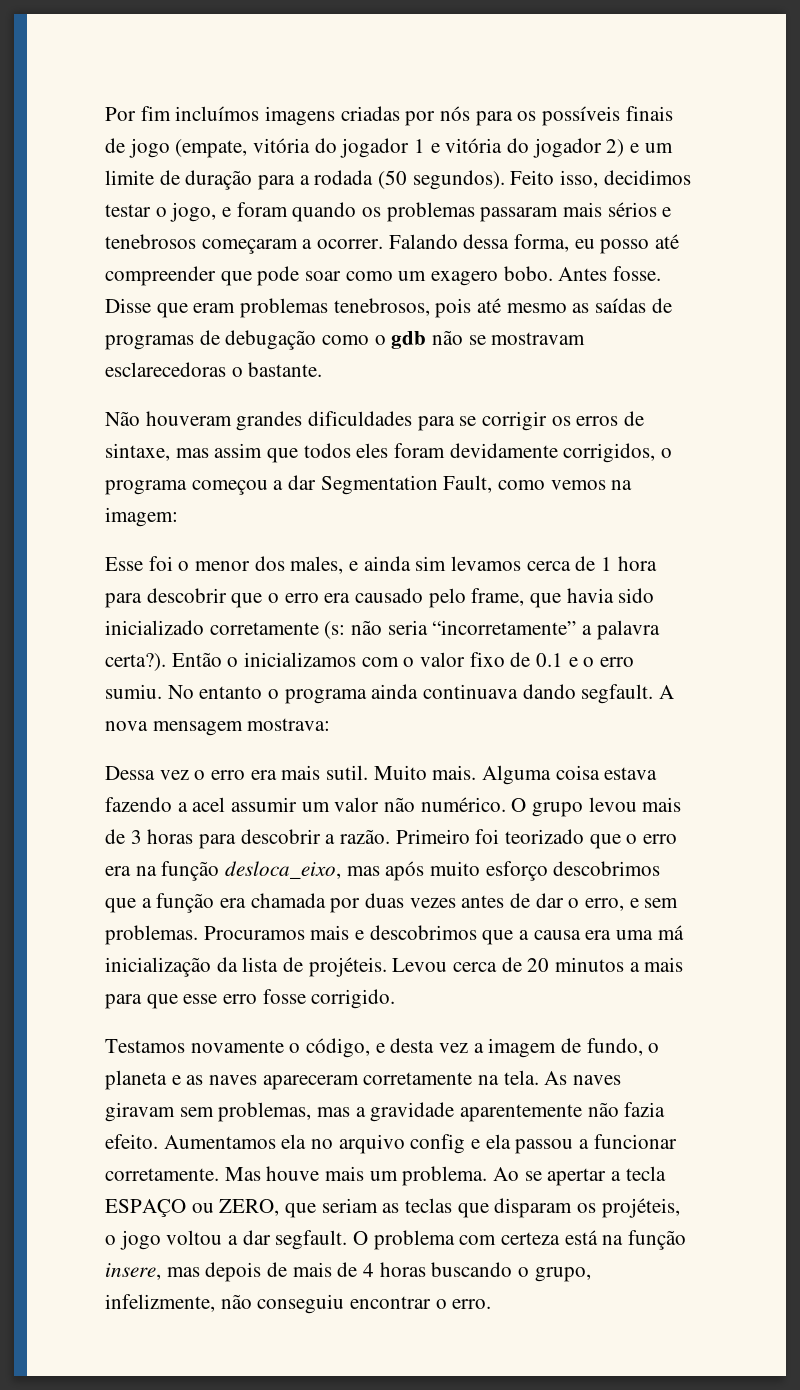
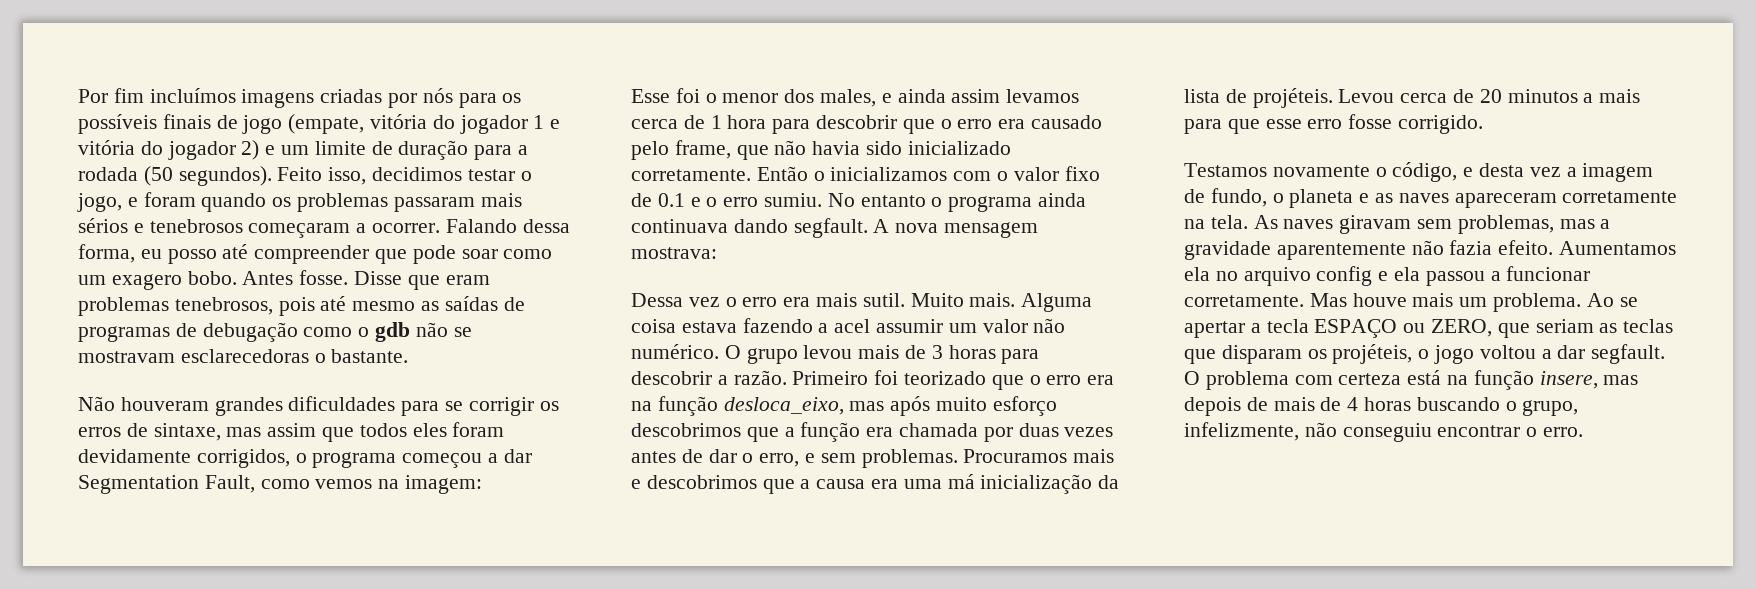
- Esse foi o menor dos males, e ainda sim levamos cerca de 1 hora para descobrir que o erro era causado pelo frame, que havia sido inicializado corretamente (s: não seria “incorretamente” a palavra certa?).
+ Esse foi o menor dos males, e ainda assim levamos cerca de 1 hora para descobrir que o erro era causado pelo frame, que não havia sido inicializado corretamente.

